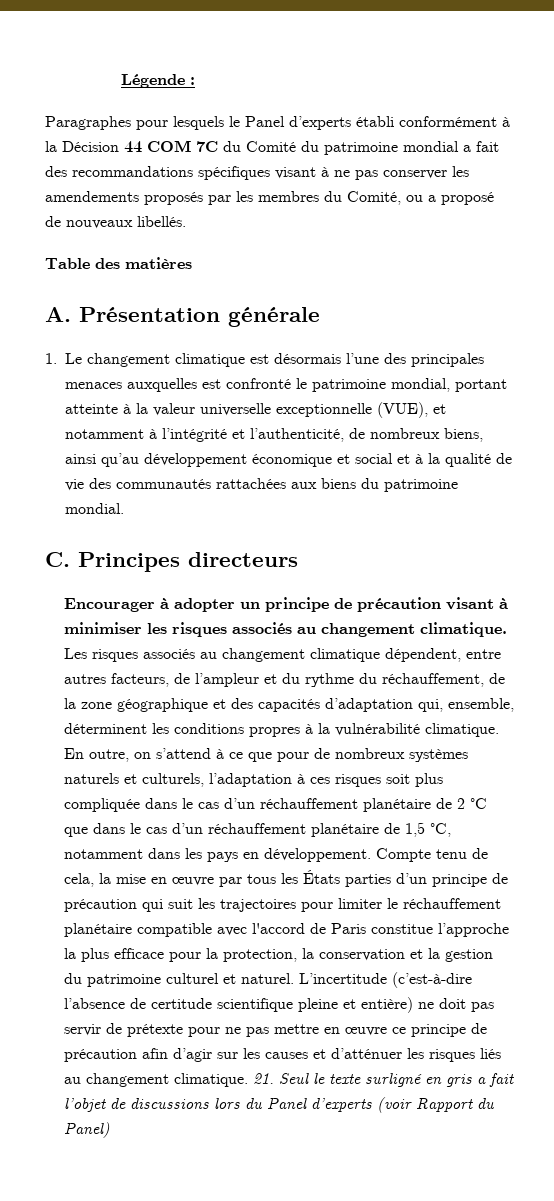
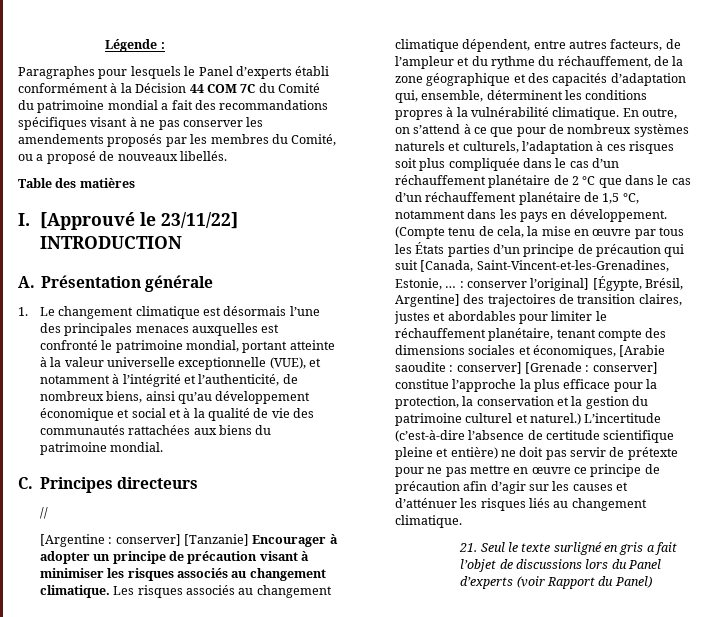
+ I. [Approuvé le 23/11/22] INTRODUCTION
  C. Principes directeurs
- Encourager à adopter un principe de précaution visant à minimiser les risques associés au changement climatique.
+ //
+ [Argentine : conserver] [Tanzanie] Encourager à adopter un principe de précaution visant à minimiser les risques associés au changement climatique.
- Compte tenu de cela, la mise en œuvre par tous les États parties d’un principe de précaution qui suit les trajectoires pour limiter le réchauffement planétaire compatible avec l'accord de Paris constitue l’approche la plus efficace pour la protection, la conservation et la gestion du patrimoine culturel et naturel.
+ (Compte tenu de cela, la mise en œuvre par tous les États parties d’un principe de précaution qui suit [Canada, Saint-Vincent-et-les-Grenadines, Estonie, … : conserver l’original] [Égypte, Brésil, Argentine] des trajectoires de transition claires, justes et abordables pour limiter le réchauffement planétaire, tenant compte des dimensions sociales et économiques, [Arabie saoudite : conserver] [Grenade : conserver] constitue l’approche la plus efficace pour la protection, la conservation et la gestion du patrimoine culturel et naturel.)
- L’incertitude (c’est-à-dire l’absence de certitude scientifique pleine et entière) ne doit pas servir de prétexte pour ne pas mettre en œuvre ce principe de précaution afin d’agir sur les causes et d’atténuer les risques liés au changement climatique. 21. Seul le texte surligné en gris a fait l’objet de discussions lors du Panel d’experts (voir Rapport du Panel)
+ L’incertitude (c’est-à-dire l’absence de certitude scientifique pleine et entière) ne doit pas servir de prétexte pour ne pas mettre en œuvre ce principe de précaution afin d’agir sur les causes et d’atténuer les risques liés au changement climatique.
+ 21. Seul le texte surligné en gris a fait l’objet de discussions lors du Panel d’experts (voir Rapport du Panel)

